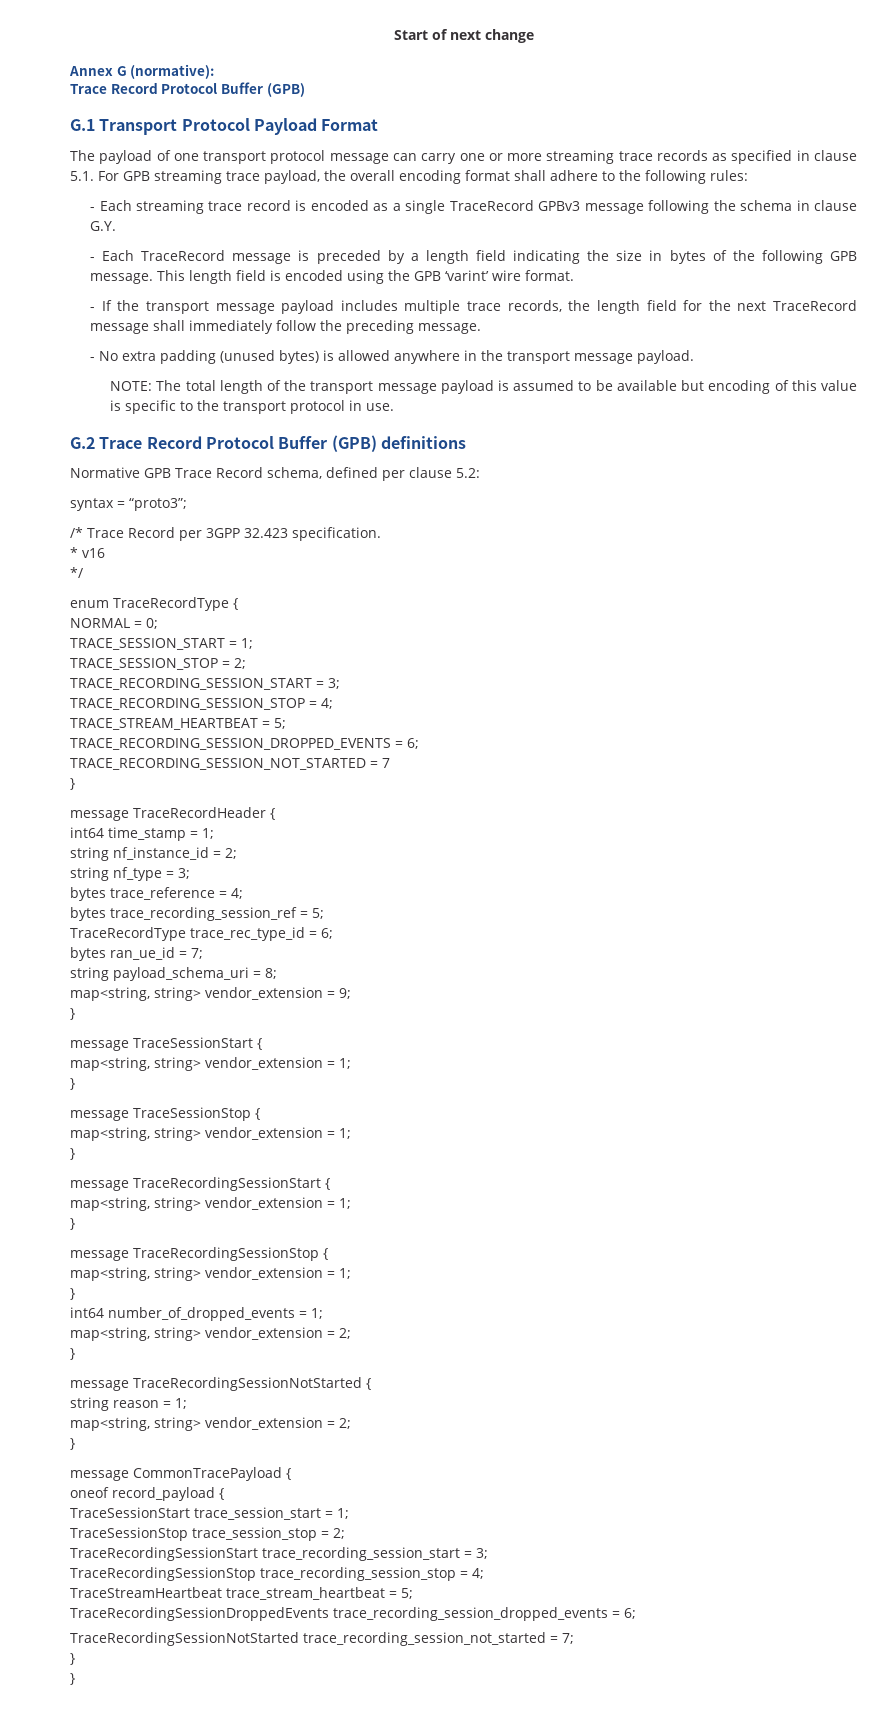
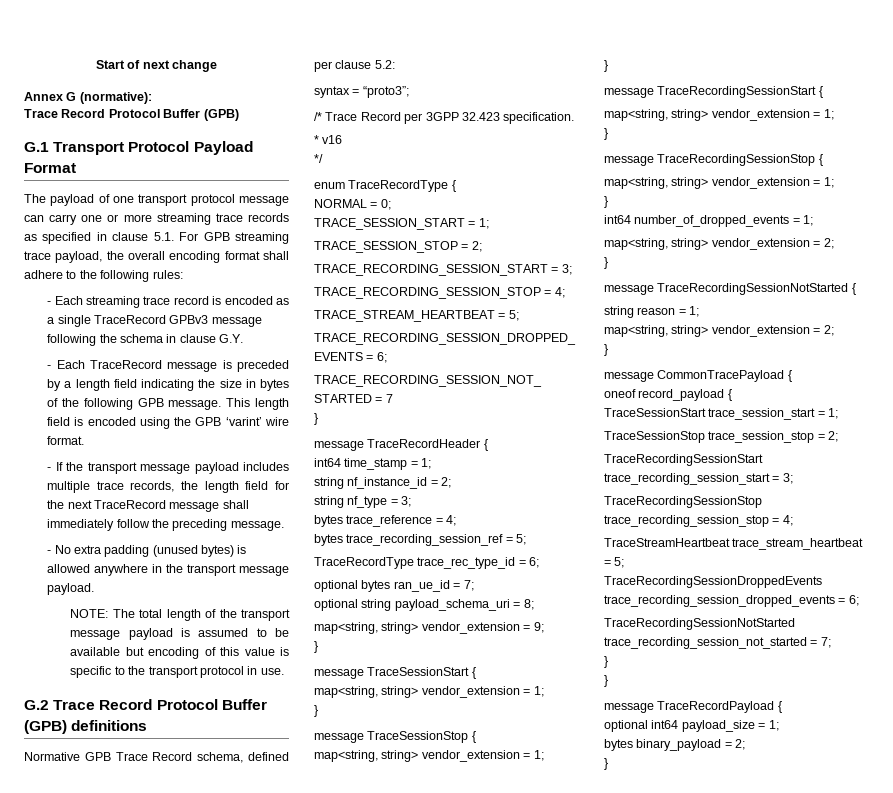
- bytes ran_ue_id = 7;
+ optional bytes ran_ue_id = 7;
- string payload_schema_uri = 8;
+ optional string payload_schema_uri = 8;
+ message TraceRecordPayload {
+ optional int64 payload_size = 1;
+ bytes binary_payload = 2;
+ }

